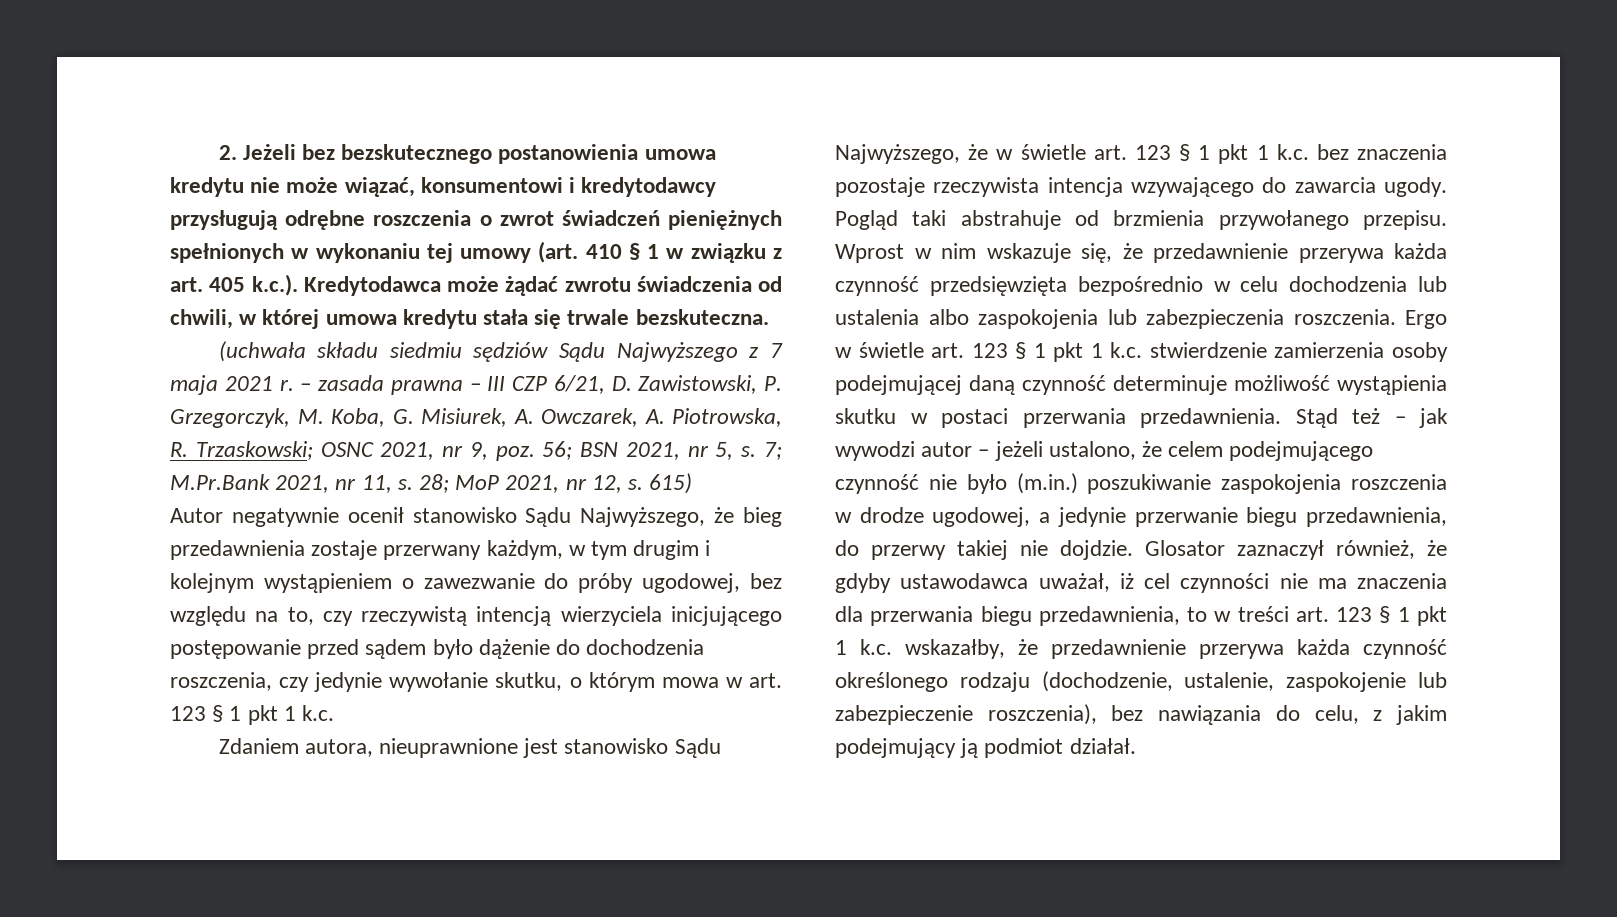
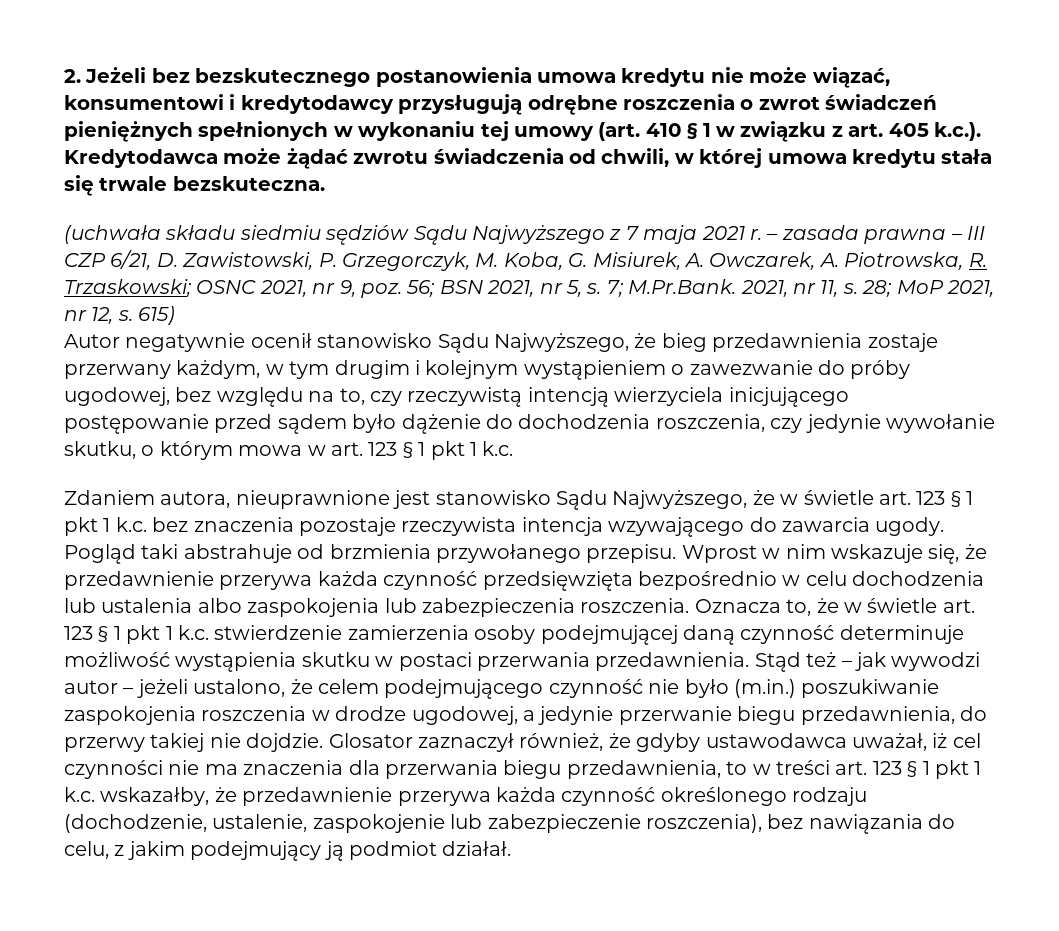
- 7; M.Pr.Bank 2021, nr 11, s.
+ 7; M.Pr.Bank. 2021, nr 11, s.
- Ergo w świetle art. 123 § 1 pkt 1 k.c. stwierdzenie zamierzenia osoby podejmującej daną czynność determinuje możliwość wystąpienia skutku w postaci przerwania przedawnienia.
+ Oznacza to, że w świetle art. 123 § 1 pkt 1 k.c. stwierdzenie zamierzenia osoby podejmującej daną czynność determinuje możliwość wystąpienia skutku w postaci przerwania przedawnienia.

